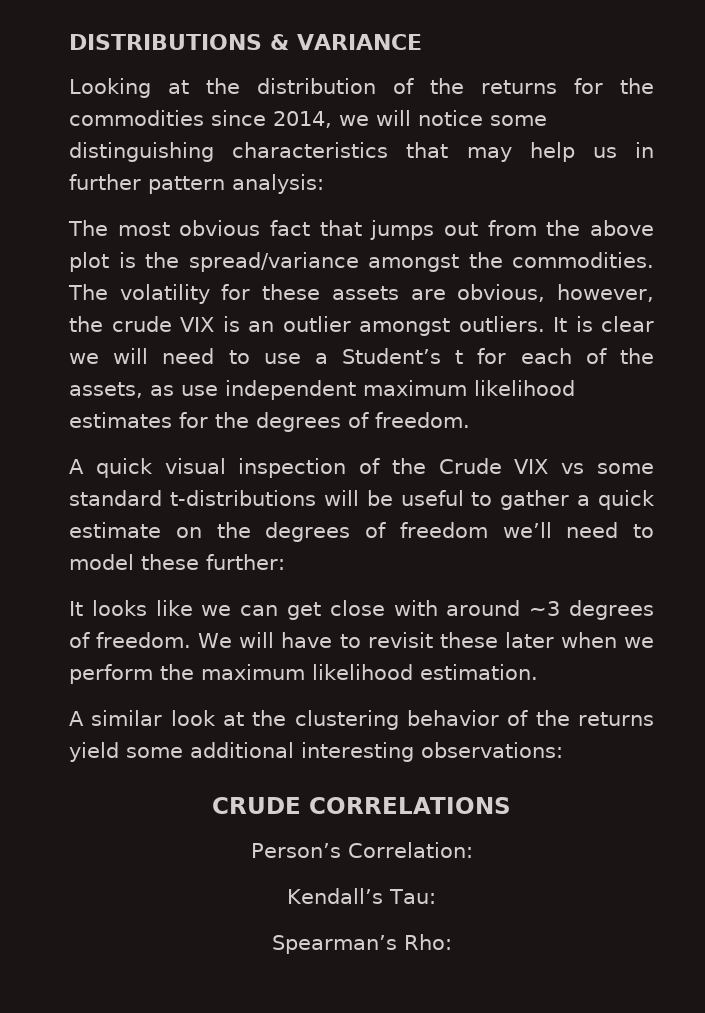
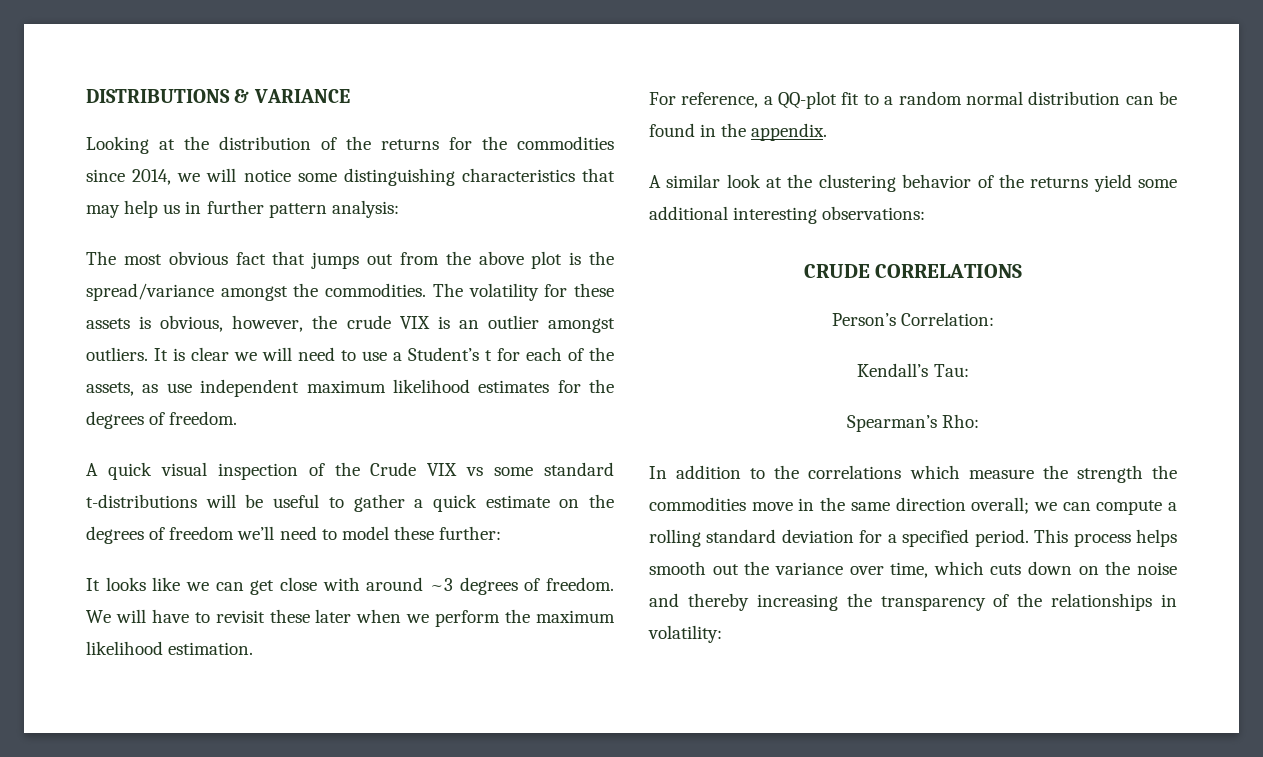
- The volatility for these assets are obvious, however, the crude VIX is an outlier amongst outliers.
+ The volatility for these assets is obvious, however, the crude VIX is an outlier amongst outliers.
+ For reference, a QQ-plot fit to a random normal distribution can be found in the appendix.
+ In addition to the correlations which measure the strength the commodities move in the same direction overall; we can compute a rolling standard deviation for a specified period. This process helps smooth out the variance over time, which cuts down on the noise and thereby increasing the transparency of the relationships in volatility:

